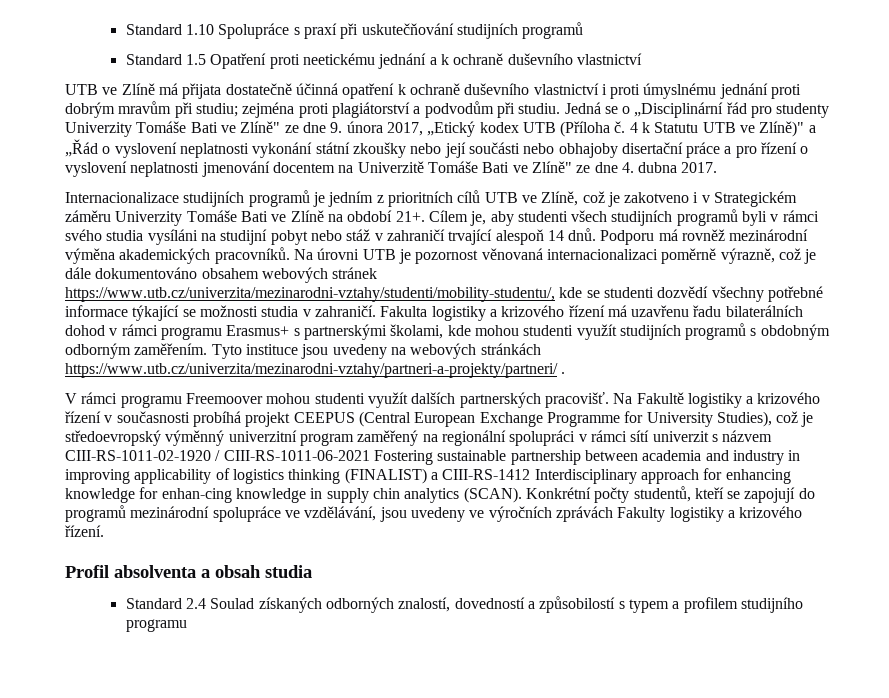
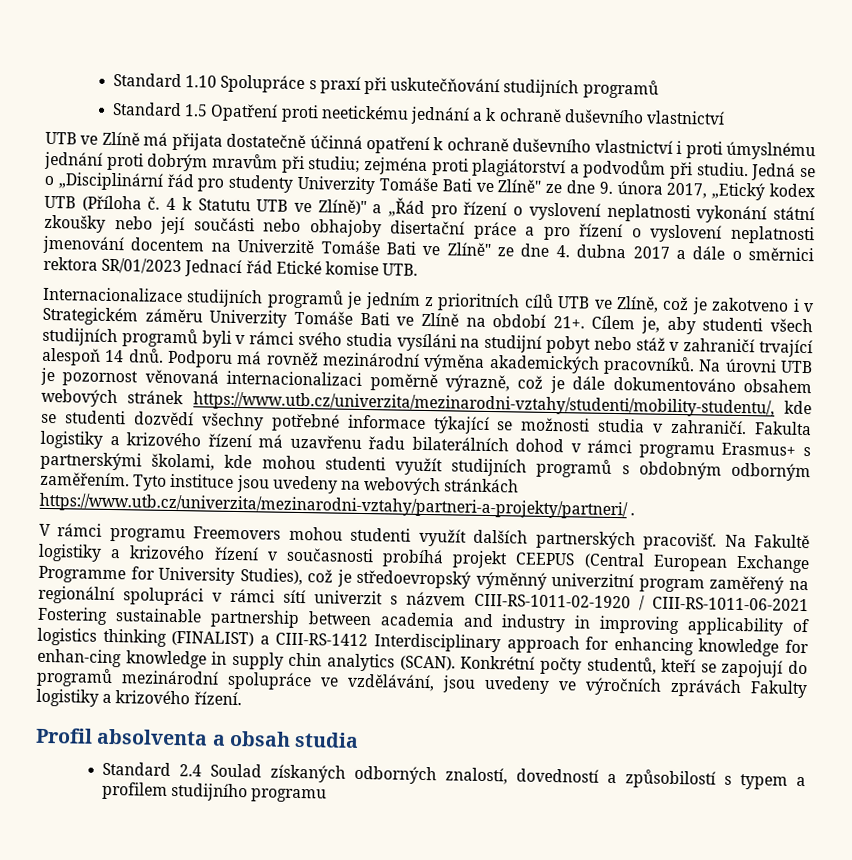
- 4 k Statutu UTB ve Zlíně)" a „Řád o vyslovení neplatnosti vykonání státní zkoušky nebo její součásti nebo obhajoby disertační práce a pro řízení o vyslovení neplatnosti jmenování docentem na Univerzitě Tomáše Bati ve Zlíně" ze dne 4. dubna 2017.
+ 4 k Statutu UTB ve Zlíně)" a „Řád pro řízení o vyslovení neplatnosti vykonání státní zkoušky nebo její součásti nebo obhajoby disertační práce a pro řízení o vyslovení neplatnosti jmenování docentem na Univerzitě Tomáše Bati ve Zlíně" ze dne 4. dubna 2017 a dále o směrnici rektora SR/01/2023 Jednací řád Etické komise UTB.
- V rámci programu Freemoover mohou studenti využít dalších partnerských pracovišť.
+ V rámci programu Freemovers mohou studenti využít dalších partnerských pracovišť.

